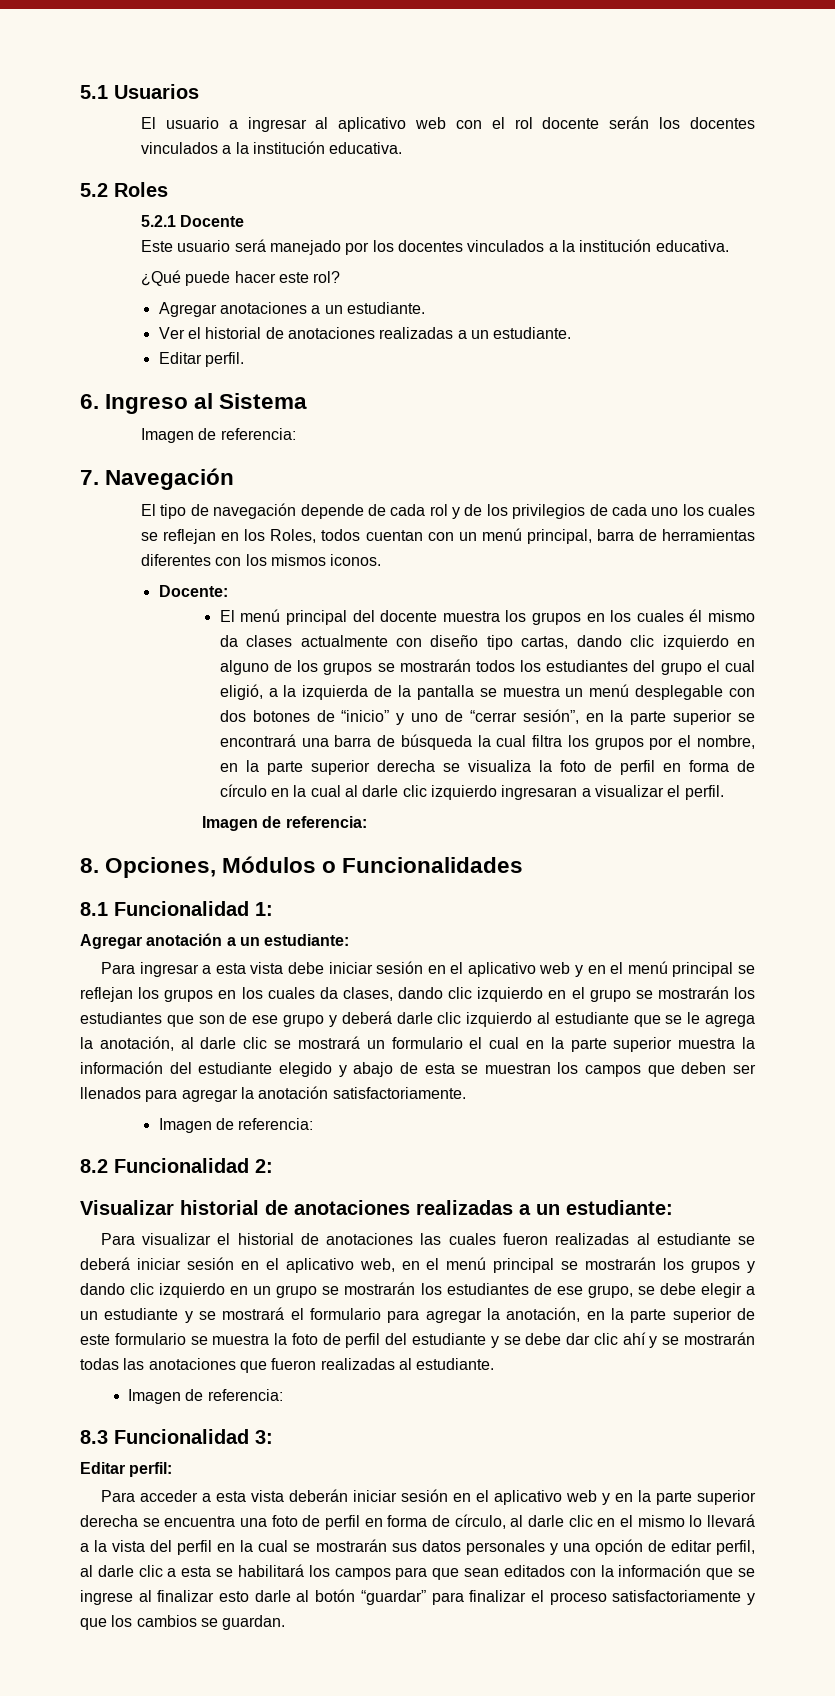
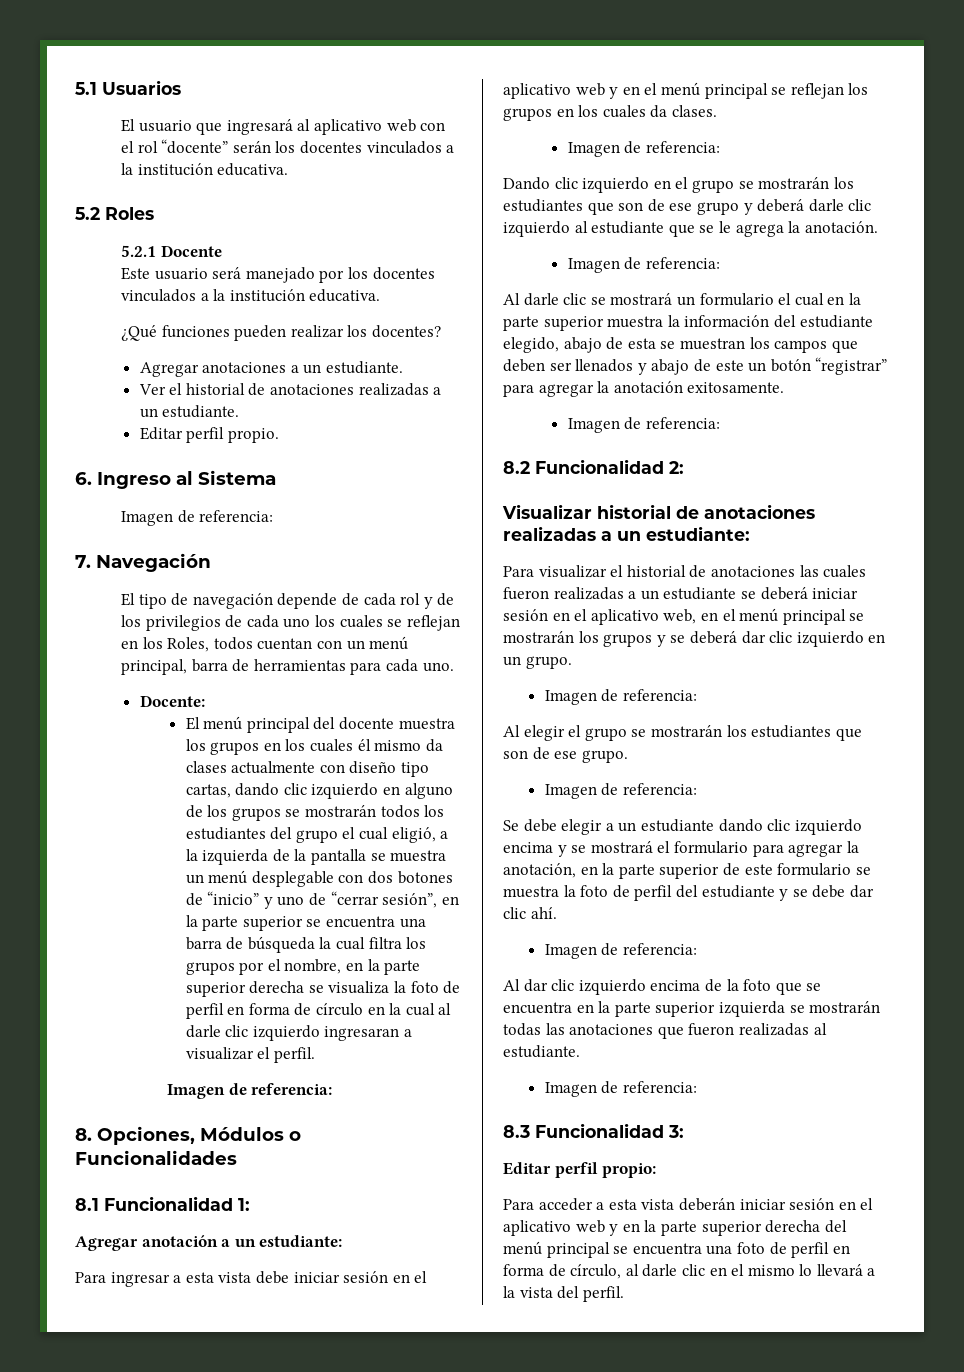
- El usuario a ingresar al aplicativo web con el rol docente serán los docentes vinculados a la institución educativa.
+ El usuario que ingresará al aplicativo web con el rol “docente” serán los docentes vinculados a la institución educativa.
- ¿Qué puede hacer este rol?
+ ¿Qué funciones pueden realizar los docentes?
- Editar perfil.
+ Editar perfil propio.
- El tipo de navegación depende de cada rol y de los privilegios de cada uno los cuales se reflejan en los Roles, todos cuentan con un menú principal, barra de herramientas diferentes con los mismos iconos.
+ El tipo de navegación depende de cada rol y de los privilegios de cada uno los cuales se reflejan en los Roles, todos cuentan con un menú principal, barra de herramientas para cada uno.
- El menú principal del docente muestra los grupos en los cuales él mismo da clases actualmente con diseño tipo cartas, dando clic izquierdo en alguno de los grupos se mostrarán todos los estudiantes del grupo el cual eligió, a la izquierda de la pantalla se muestra un menú desplegable con dos botones de “inicio” y uno de “cerrar sesión”, en la parte superior se encontrará una barra de búsqueda la cual filtra los grupos por el nombre, en la parte superior derecha se visualiza la foto de perfil en forma de círculo en la cual al darle clic izquierdo ingresaran a visualizar el perfil.
+ El menú principal del docente muestra los grupos en los cuales él mismo da clases actualmente con diseño tipo cartas, dando clic izquierdo en alguno de los grupos se mostrarán todos los estudiantes del grupo el cual eligió, a la izquierda de la pantalla se muestra un menú desplegable con dos botones de “inicio” y uno de “cerrar sesión”, en la parte superior se encuentra una barra de búsqueda la cual filtra los grupos por el nombre, en la parte superior derecha se visualiza la foto de perfil en forma de círculo en la cual al darle clic izquierdo ingresaran a visualizar el perfil.
- Para ingresar a esta vista debe iniciar sesión en el aplicativo web y en el menú principal se reflejan los grupos en los cuales da clases, dando clic izquierdo en el grupo se mostrarán los estudiantes que son de ese grupo y deberá darle clic izquierdo al estudiante que se le agrega la anotación, al darle clic se mostrará un formulario el cual en la parte superior muestra la información del estudiante elegido y abajo de esta se muestran los campos que deben ser llenados para agregar la anotación satisfactoriamente.
+ Para ingresar a esta vista debe iniciar sesión en el aplicativo web y en el menú principal se reflejan los grupos en los cuales da clases.
+ Imagen de referencia:
+ Dando clic izquierdo en el grupo se mostrarán los estudiantes que son de ese grupo y deberá darle clic izquierdo al estudiante que se le agrega la anotación.
+ Imagen de referencia:
+ Al darle clic se mostrará un formulario el cual en la parte superior muestra la información del estudiante elegido, abajo de esta se muestran los campos que deben ser llenados y abajo de este un botón “registrar” para agregar la anotación exitosamente.
- Para visualizar el historial de anotaciones las cuales fueron realizadas al estudiante se deberá iniciar sesión en el aplicativo web, en el menú principal se mostrarán los grupos y dando clic izquierdo en un grupo se mostrarán los estudiantes de ese grupo, se debe elegir a un estudiante y se mostrará el formulario para agregar la anotación, en la parte superior de este formulario se muestra la foto de perfil del estudiante y se debe dar clic ahí y se mostrarán todas las anotaciones que fueron realizadas al estudiante.
+ Para visualizar el historial de anotaciones las cuales fueron realizadas a un estudiante se deberá iniciar sesión en el aplicativo web, en el menú principal se mostrarán los grupos y se deberá dar clic izquierdo en un grupo.
+ Imagen de referencia:
+ Al elegir el grupo se mostrarán los estudiantes que son de ese grupo.
+ Imagen de referencia:
+ Se debe elegir a un estudiante dando clic izquierdo encima y se mostrará el formulario para agregar la anotación, en la parte superior de este formulario se muestra la foto de perfil del estudiante y se debe dar clic ahí.
+ Imagen de referencia:
+ Al dar clic izquierdo encima de la foto que se encuentra en la parte superior izquierda se mostrarán todas las anotaciones que fueron realizadas al estudiante.
- Editar perfil:
+ Editar perfil propio:
- Para acceder a esta vista deberán iniciar sesión en el aplicativo web y en la parte superior derecha se encuentra una foto de perfil en forma de círculo, al darle clic en el mismo lo llevará a la vista del perfil en la cual se mostrarán sus datos personales y una opción de editar perfil, al darle clic a esta se habilitará los campos para que sean editados con la información que se ingrese al finalizar esto darle al botón “guardar” para finalizar el proceso satisfactoriamente y que los cambios se guardan.
+ Para acceder a esta vista deberán iniciar sesión en el aplicativo web y en la parte superior derecha del menú principal se encuentra una foto de perfil en forma de círculo, al darle clic en el mismo lo llevará a la vista del perfil.

